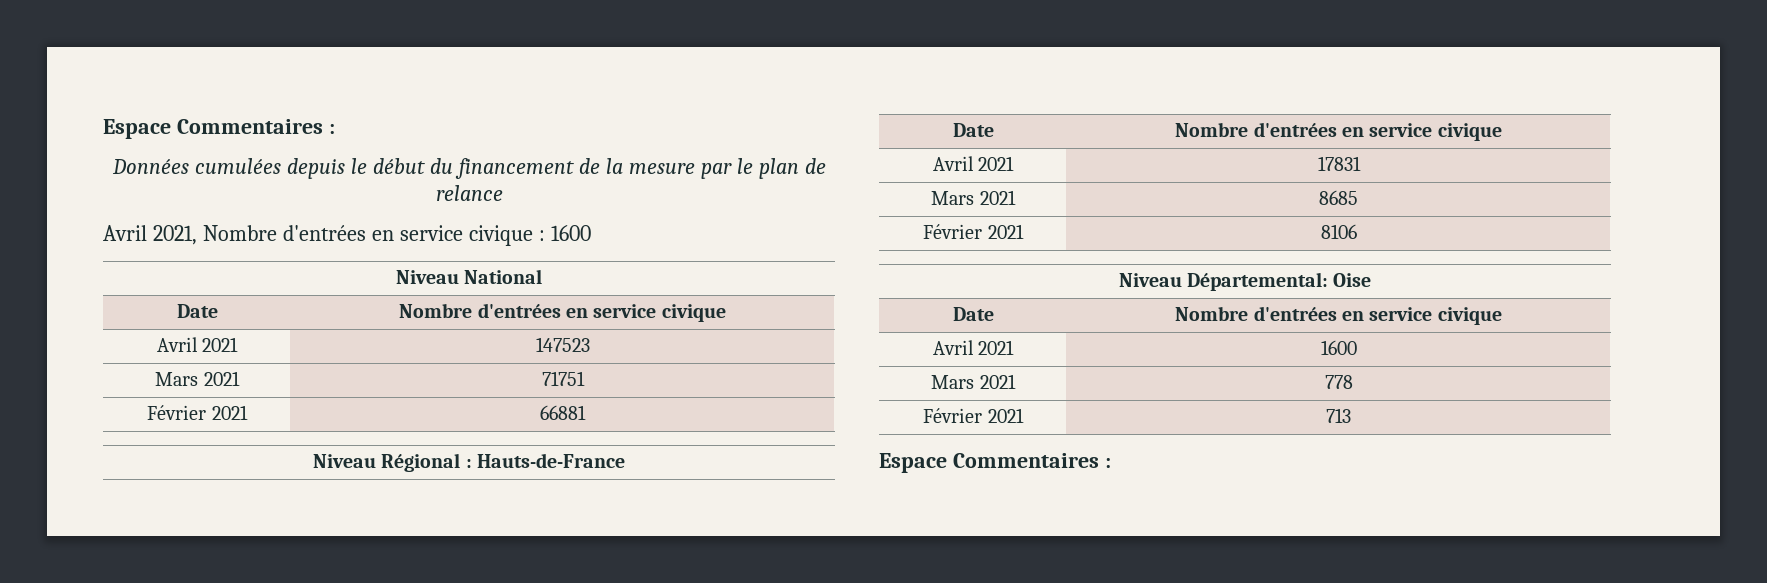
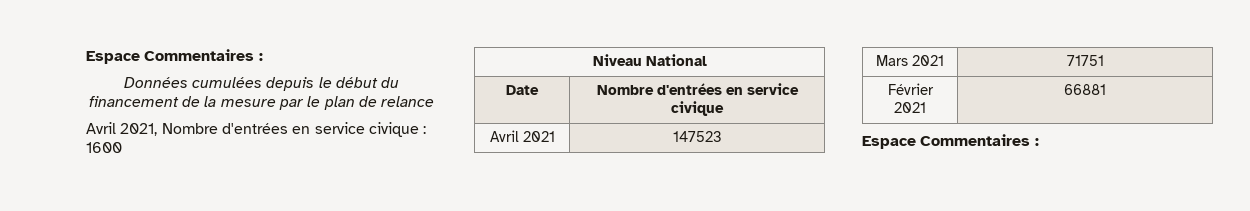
- Niveau Régional : Hauts-de-France
- Date | Nombre d'entrées en service civique
- Avril 2021 | 17831
- Mars 2021 | 8685
- Février 2021 | 8106
- Niveau Départemental: Oise
- Date | Nombre d'entrées en service civique
- Avril 2021 | 1600
- Mars 2021 | 778
- Février 2021 | 713

